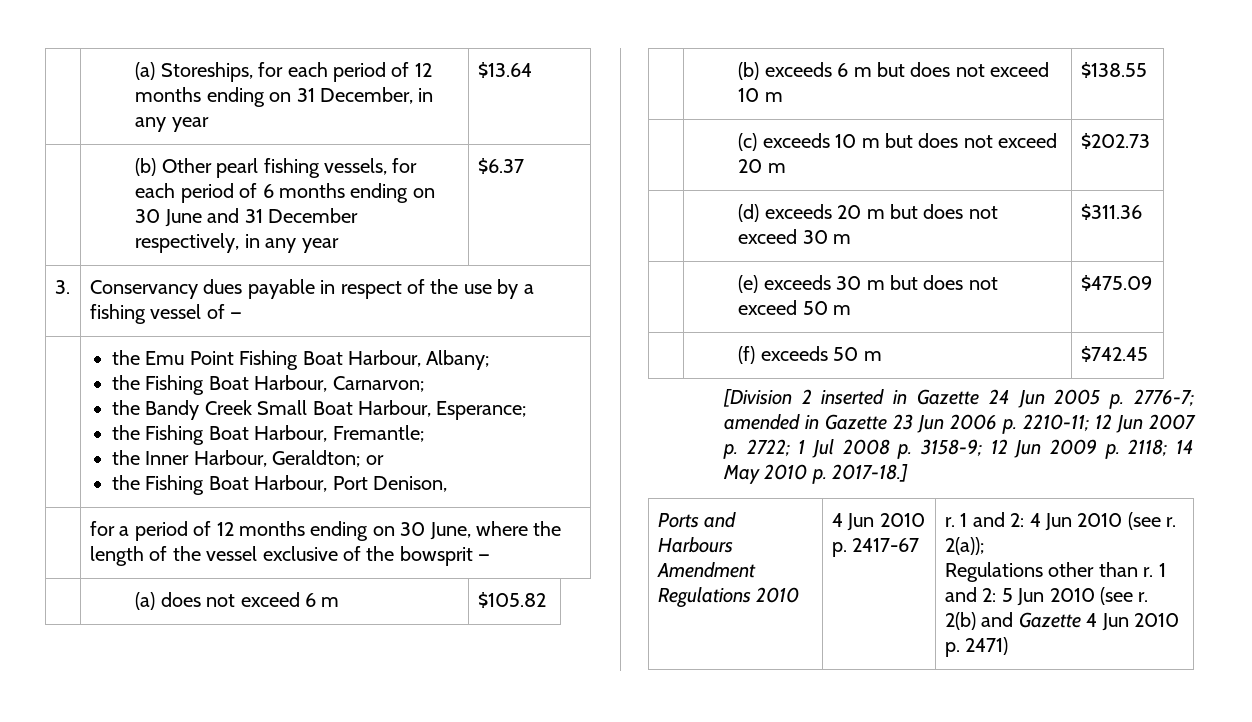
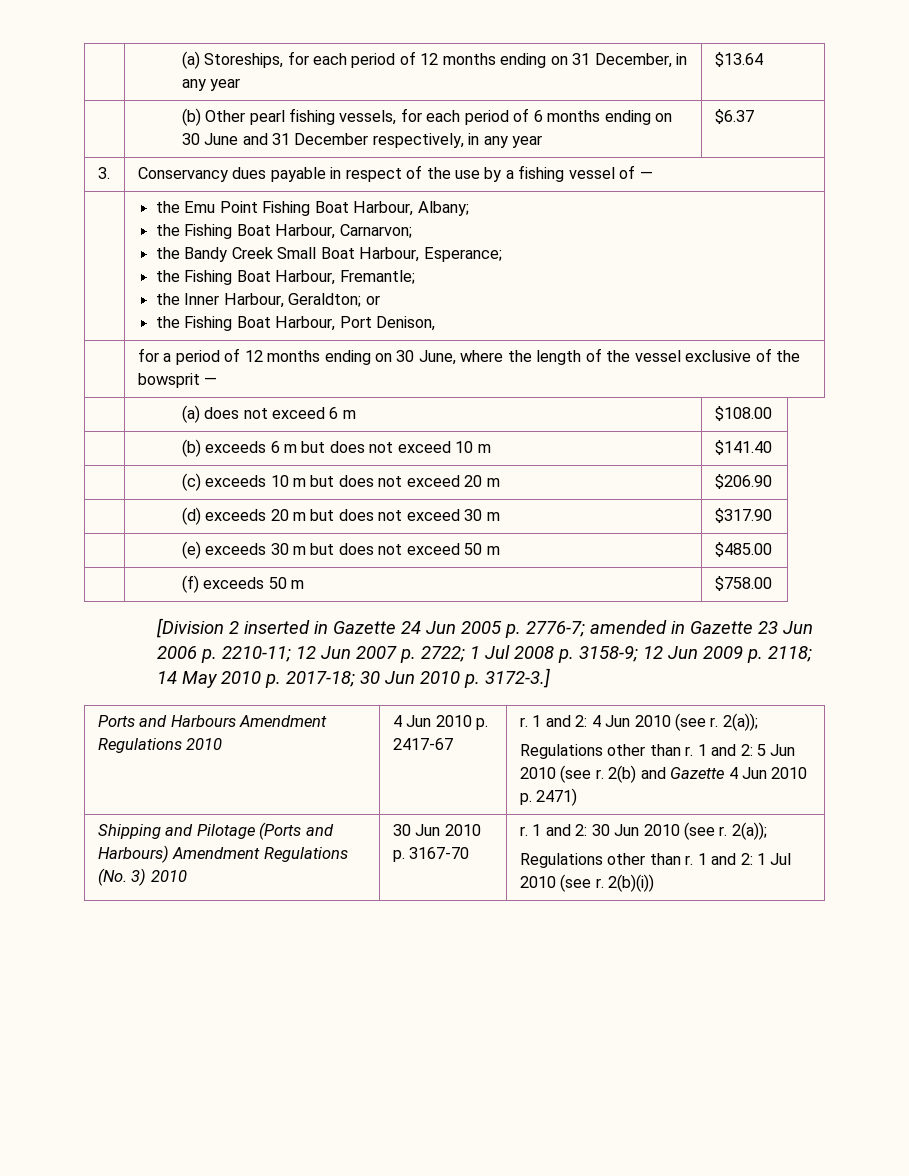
- | (a) does not exceed 6 m | $105.82
+ | (a) does not exceed 6 m | $108.00
- | (b) exceeds 6 m but does not exceed 10 m | $138.55
+ | (b) exceeds 6 m but does not exceed 10 m | $141.40
- | (c) exceeds 10 m but does not exceed 20 m | $202.73
+ | (c) exceeds 10 m but does not exceed 20 m | $206.90
- | (d) exceeds 20 m but does not exceed 30 m | $311.36
+ | (d) exceeds 20 m but does not exceed 30 m | $317.90
- | (e) exceeds 30 m but does not exceed 50 m | $475.09
+ | (e) exceeds 30 m but does not exceed 50 m | $485.00
- | (f) exceeds 50 m | $742.45
+ | (f) exceeds 50 m | $758.00
- [Division 2 inserted in Gazette 24 Jun 2005 p. 2776-7; amended in Gazette 23 Jun 2006 p. 2210-11; 12 Jun 2007 p. 2722; 1 Jul 2008 p. 3158-9; 12 Jun 2009 p. 2118; 14 May 2010 p. 2017-18.]
+ [Division 2 inserted in Gazette 24 Jun 2005 p. 2776-7; amended in Gazette 23 Jun 2006 p. 2210-11; 12 Jun 2007 p. 2722; 1 Jul 2008 p. 3158-9; 12 Jun 2009 p. 2118; 14 May 2010 p. 2017-18; 30 Jun 2010 p. 3172-3.]
+ Shipping and Pilotage (Ports and Harbours) Amendment Regulations (No. 3) 2010 | 30 Jun 2010 p. 3167-70 | r. 1 and 2: 30 Jun 2010 (see r. 2(a));
+ Regulations other than r. 1 and 2: 1 Jul 2010 (see r. 2(b)(i))

